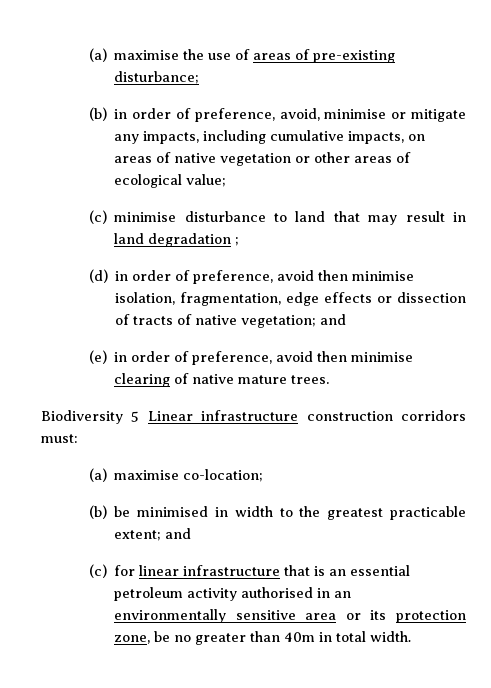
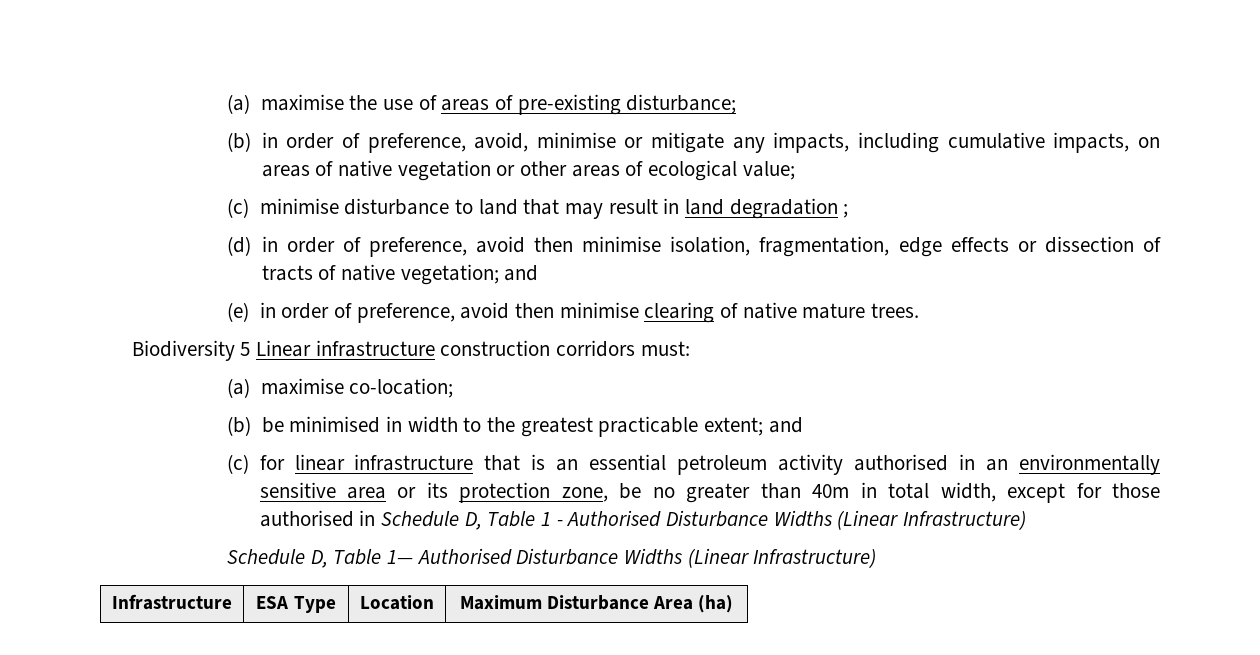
- (c) for linear infrastructure that is an essential petroleum activity authorised in an environmentally sensitive area or its protection zone, be no greater than 40m in total width.
+ (c) for linear infrastructure that is an essential petroleum activity authorised in an environmentally sensitive area or its protection zone, be no greater than 40m in total width, except for those authorised in Schedule D, Table 1 - Authorised Disturbance Widths (Linear Infrastructure)
+ Schedule D, Table 1— Authorised Disturbance Widths (Linear Infrastructure)
+ Infrastructure | ESA Type | Location | Maximum Disturbance Area (ha)

